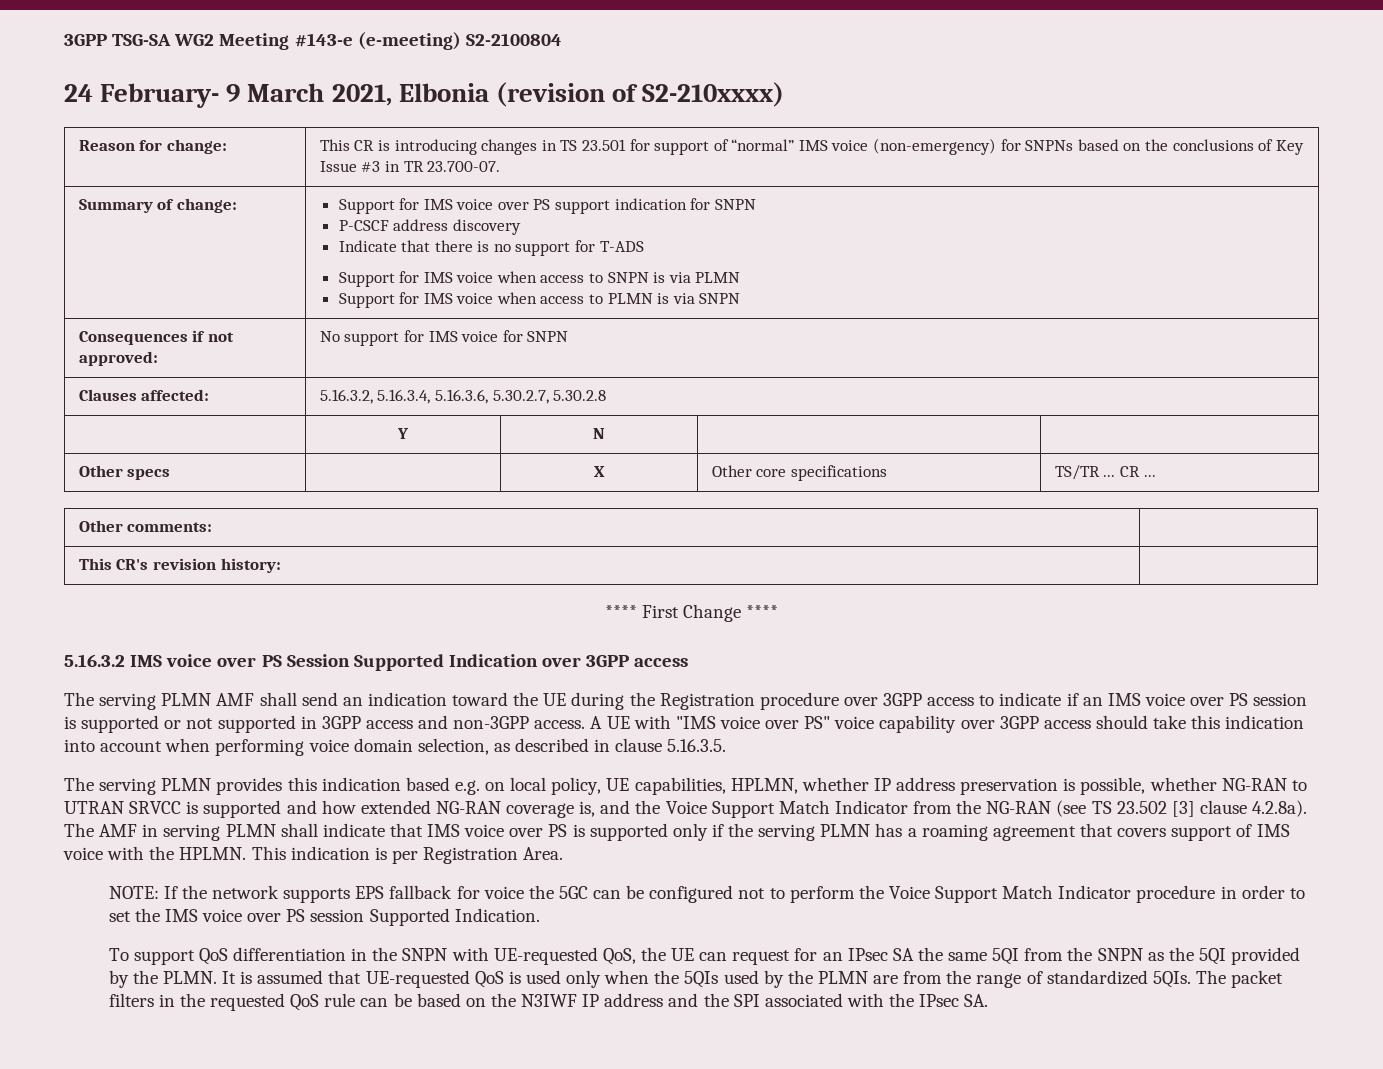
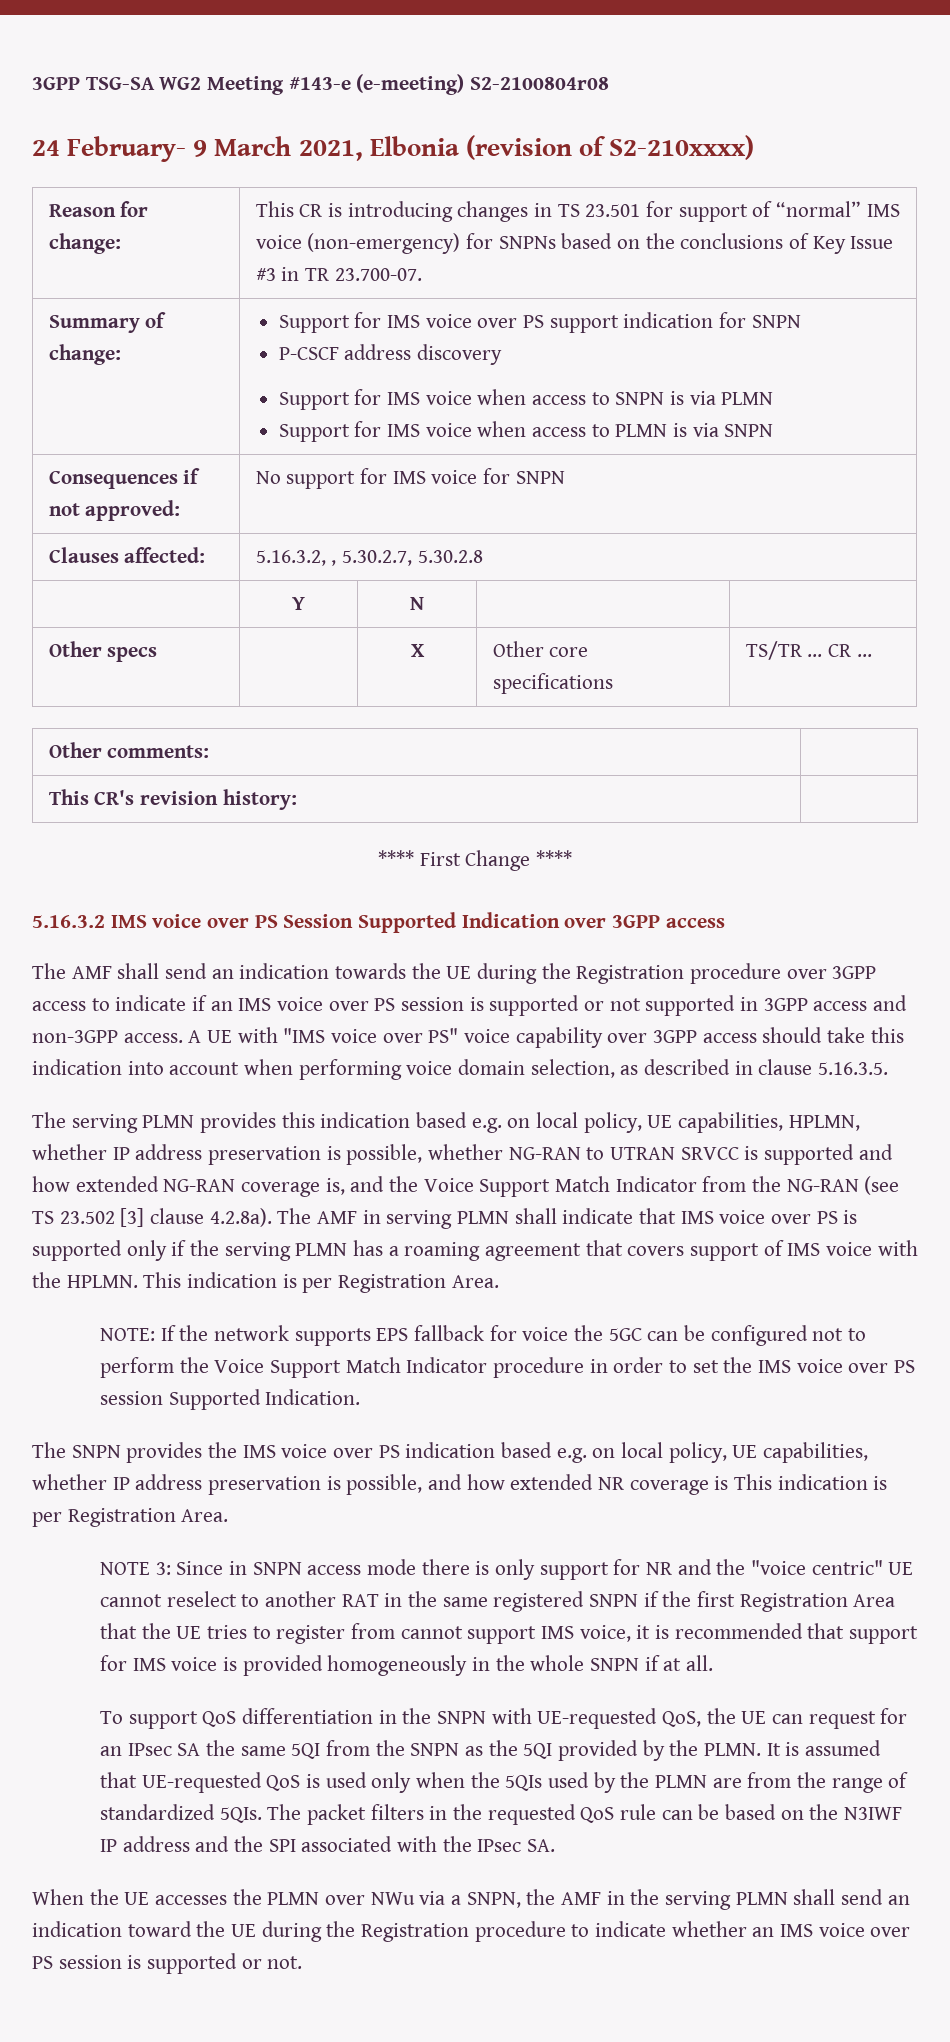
- 3GPP TSG-SA WG2 Meeting #143-e (e-meeting) S2-2100804
+ 3GPP TSG-SA WG2 Meeting #143-e (e-meeting) S2-2100804r08
- Indicate that there is no support for T-ADS
- Clauses affected: | 5.16.3.2, 5.16.3.4, 5.16.3.6, 5.30.2.7, 5.30.2.8
+ Clauses affected: | 5.16.3.2, , 5.30.2.7, 5.30.2.8
- The serving PLMN AMF shall send an indication toward the UE during the Registration procedure over 3GPP access to indicate if an IMS voice over PS session is supported or not supported in 3GPP access and non-3GPP access.
+ The AMF shall send an indication towards the UE during the Registration procedure over 3GPP access to indicate if an IMS voice over PS session is supported or not supported in 3GPP access and non-3GPP access.
+ The SNPN provides the IMS voice over PS indication based e.g. on local policy, UE capabilities, whether IP address preservation is possible, and how extended NR coverage is This indication is per Registration Area.
+ NOTE 3: Since in SNPN access mode there is only support for NR and the "voice centric" UE cannot reselect to another RAT in the same registered SNPN if the first Registration Area that the UE tries to register from cannot support IMS voice, it is recommended that support for IMS voice is provided homogeneously in the whole SNPN if at all.
+ When the UE accesses the PLMN over NWu via a SNPN, the AMF in the serving PLMN shall send an indication toward the UE during the Registration procedure to indicate whether an IMS voice over PS session is supported or not.

